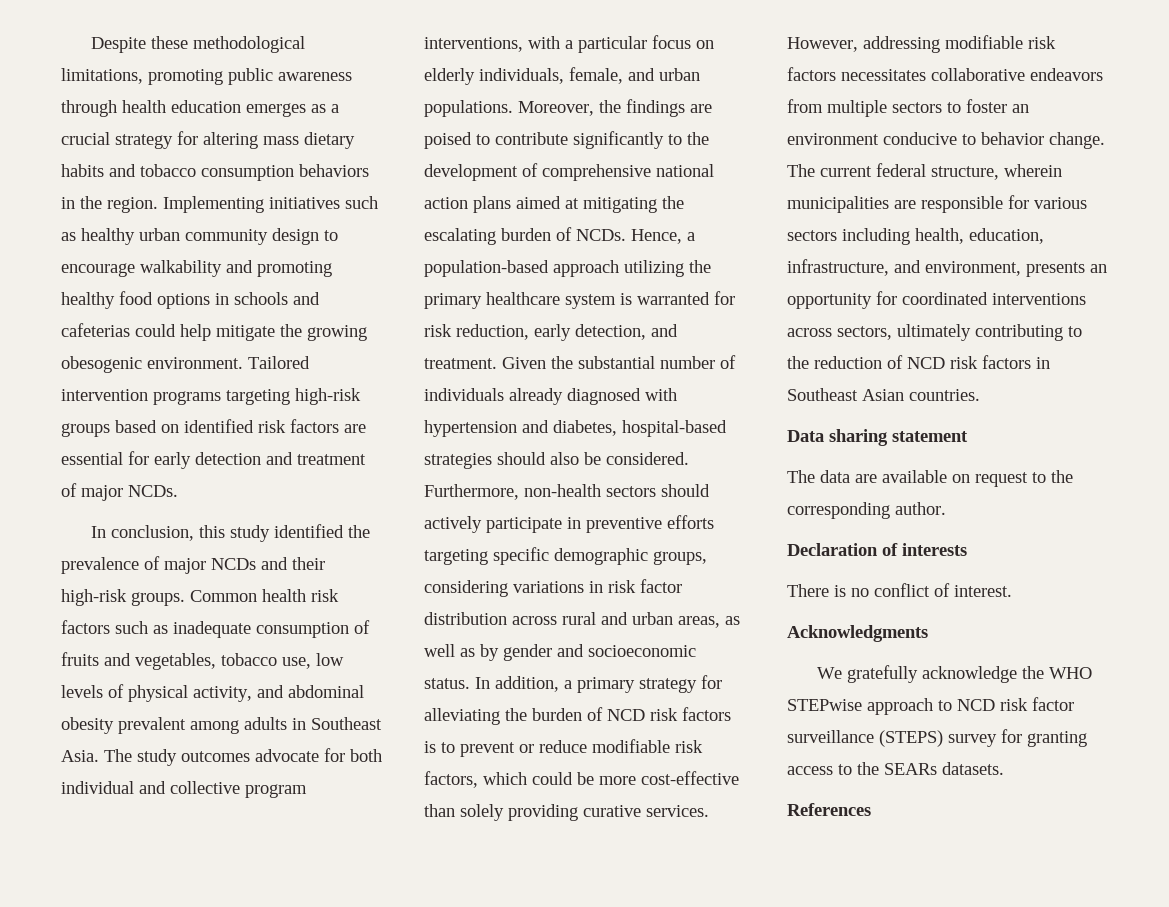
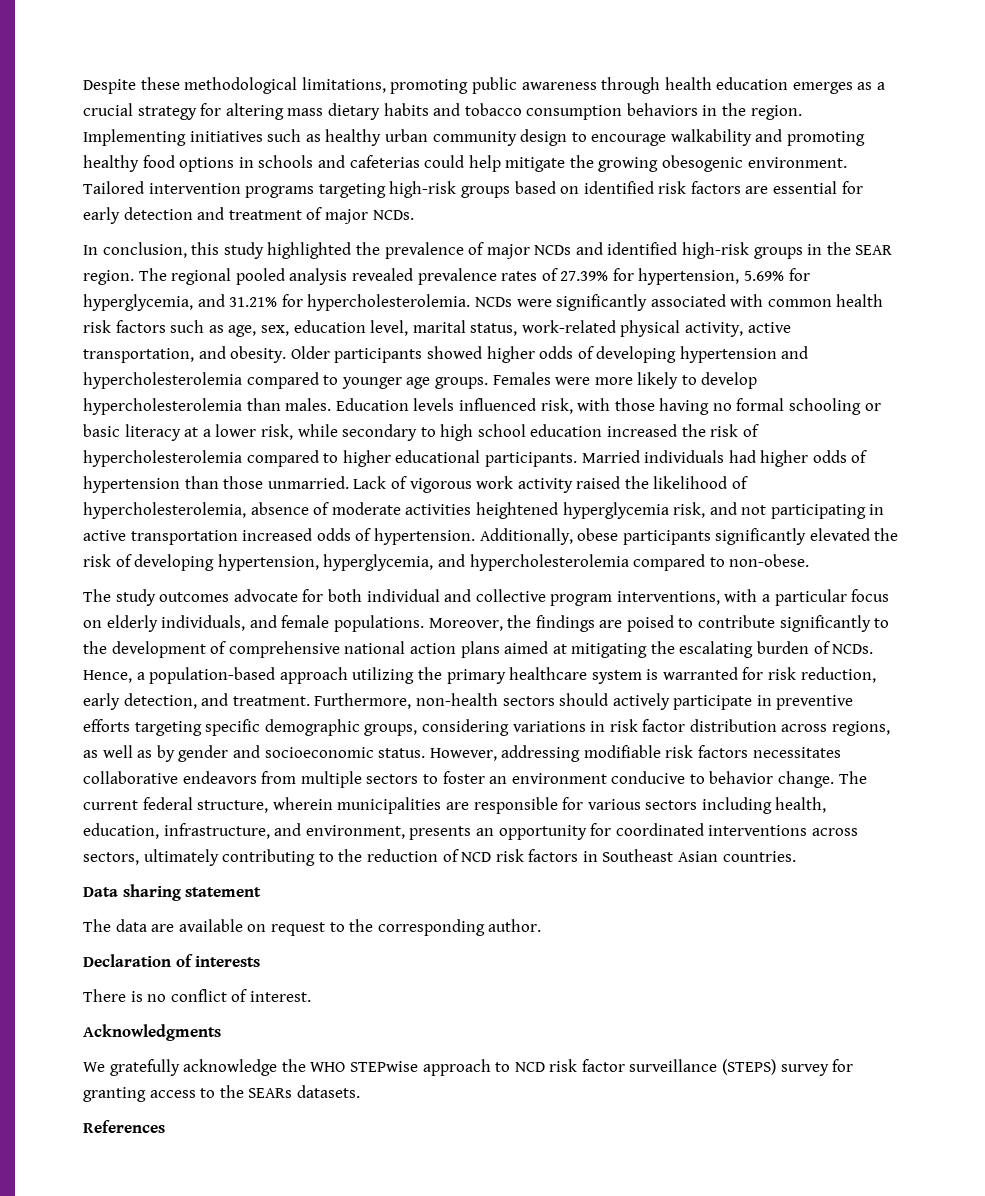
- In conclusion, this study identified the prevalence of major NCDs and their high-risk groups. Common health risk factors such as inadequate consumption of fruits and vegetables, tobacco use, low levels of physical activity, and abdominal obesity prevalent among adults in Southeast Asia. The study outcomes advocate for both individual and collective program interventions, with a particular focus on elderly individuals, female, and urban populations.
+ In conclusion, this study highlighted the prevalence of major NCDs and identified high-risk groups in the SEAR region. The regional pooled analysis revealed prevalence rates of 27.39% for hypertension, 5.69% for hyperglycemia, and 31.21% for hypercholesterolemia. NCDs were significantly associated with common health risk factors such as age, sex, education level, marital status, work-related physical activity, active transportation, and obesity. Older participants showed higher odds of developing hypertension and hypercholesterolemia compared to younger age groups. Females were more likely to develop hypercholesterolemia than males. Education levels influenced risk, with those having no formal schooling or basic literacy at a lower risk, while secondary to high school education increased the risk of hypercholesterolemia compared to higher educational participants. Married individuals had higher odds of hypertension than those unmarried. Lack of vigorous work activity raised the likelihood of hypercholesterolemia, absence of moderate activities heightened hyperglycemia risk, and not participating in active transportation increased odds of hypertension. Additionally, obese participants significantly elevated the risk of developing hypertension, hyperglycemia, and hypercholesterolemia compared to non-obese.
+ The study outcomes advocate for both individual and collective program interventions, with a particular focus on elderly individuals, and female populations.
- Given the substantial number of individuals already diagnosed with hypertension and diabetes, hospital-based strategies should also be considered.
- Furthermore, non-health sectors should actively participate in preventive efforts targeting specific demographic groups, considering variations in risk factor distribution across rural and urban areas, as well as by gender and socioeconomic status.
+ Furthermore, non-health sectors should actively participate in preventive efforts targeting specific demographic groups, considering variations in risk factor distribution across regions, as well as by gender and socioeconomic status.
- In addition, a primary strategy for alleviating the burden of NCD risk factors is to prevent or reduce modifiable risk factors, which could be more cost-effective than solely providing curative services.

